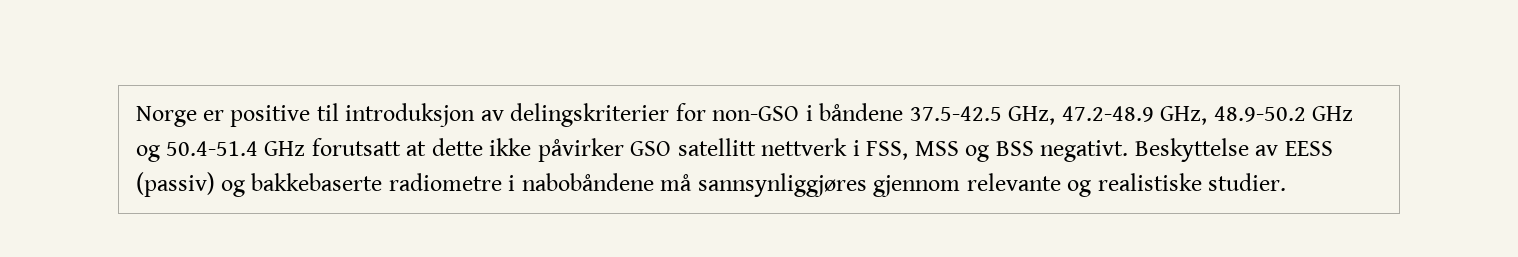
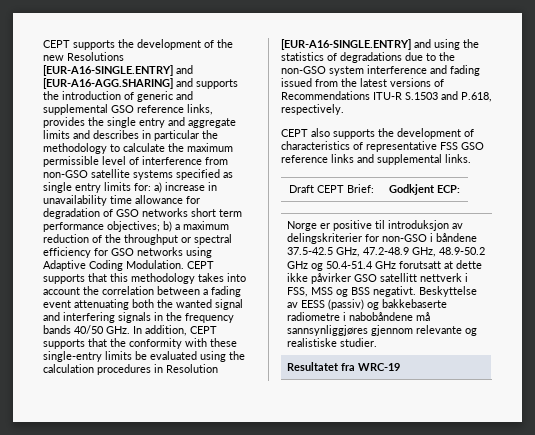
+ CEPT supports the development of the new Resolutions [EUR-A16-SINGLE.ENTRY] and [EUR-A16-AGG.SHARING] and supports the introduction of generic and supplemental GSO reference links, provides the single entry and aggregate limits and describes in particular the methodology to calculate the maximum permissible level of interference from non-GSO satellite systems specified as single entry limits for: a) increase in unavailability time allowance for degradation of GSO networks short term performance objectives; b) a maximum reduction of the throughput or spectral efficiency for GSO networks using Adaptive Coding Modulation. CEPT supports that this methodology takes into account the correlation between a fading event attenuating both the wanted signal and interfering signals in the frequency bands 40/50 GHz. In addition, CEPT supports that the conformity with these single-entry limits be evaluated using the calculation procedures in Resolution [EUR-A16-SINGLE.ENTRY] and using the statistics of degradations due to the non-GSO system interference and fading issued from the latest versions of Recommendations ITU-R S.1503 and P.618, respectively.
+ CEPT also supports the development of characteristics of representative FSS GSO reference links and supplemental links.
+ Draft CEPT Brief: | Godkjent ECP:
+ Resultatet fra WRC-19

